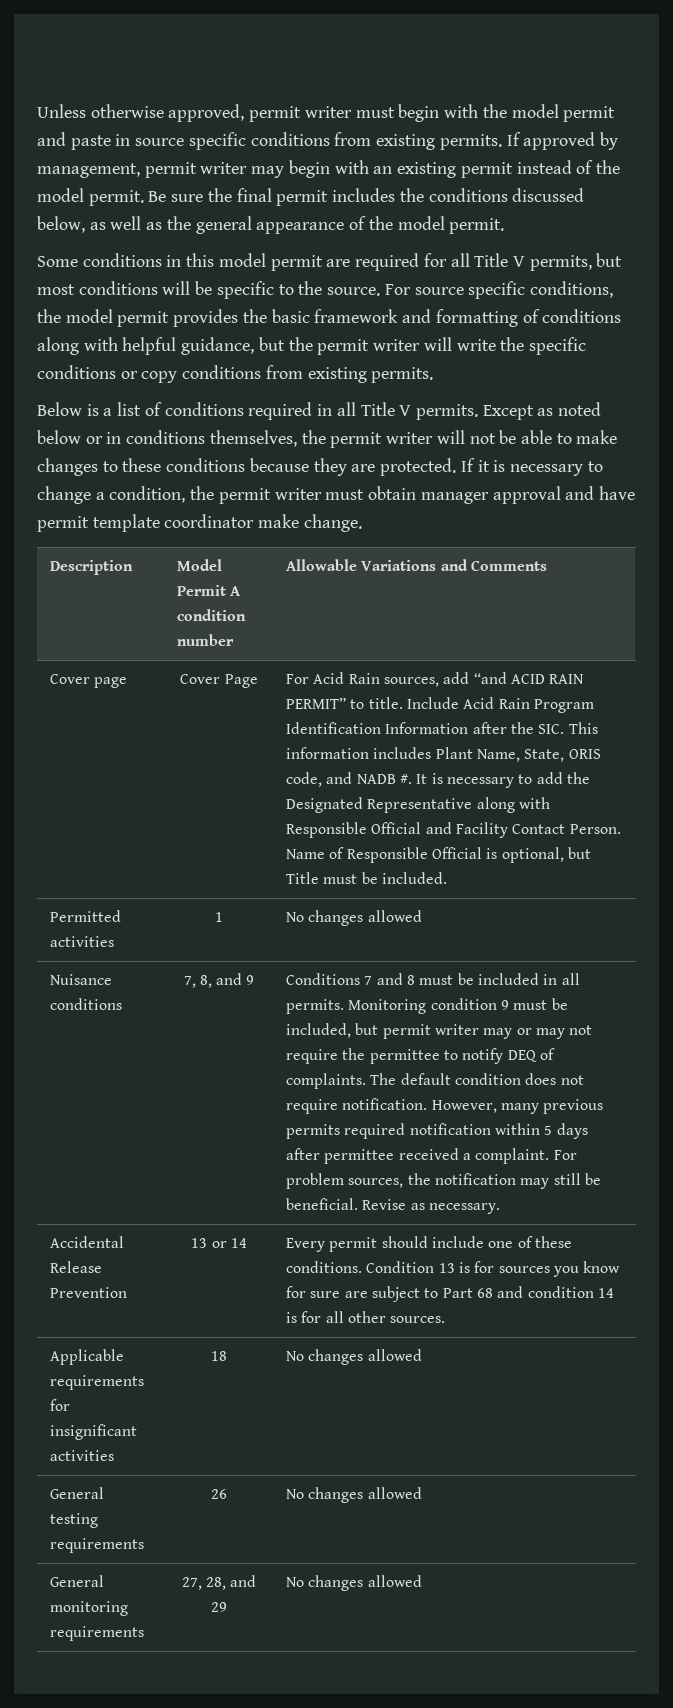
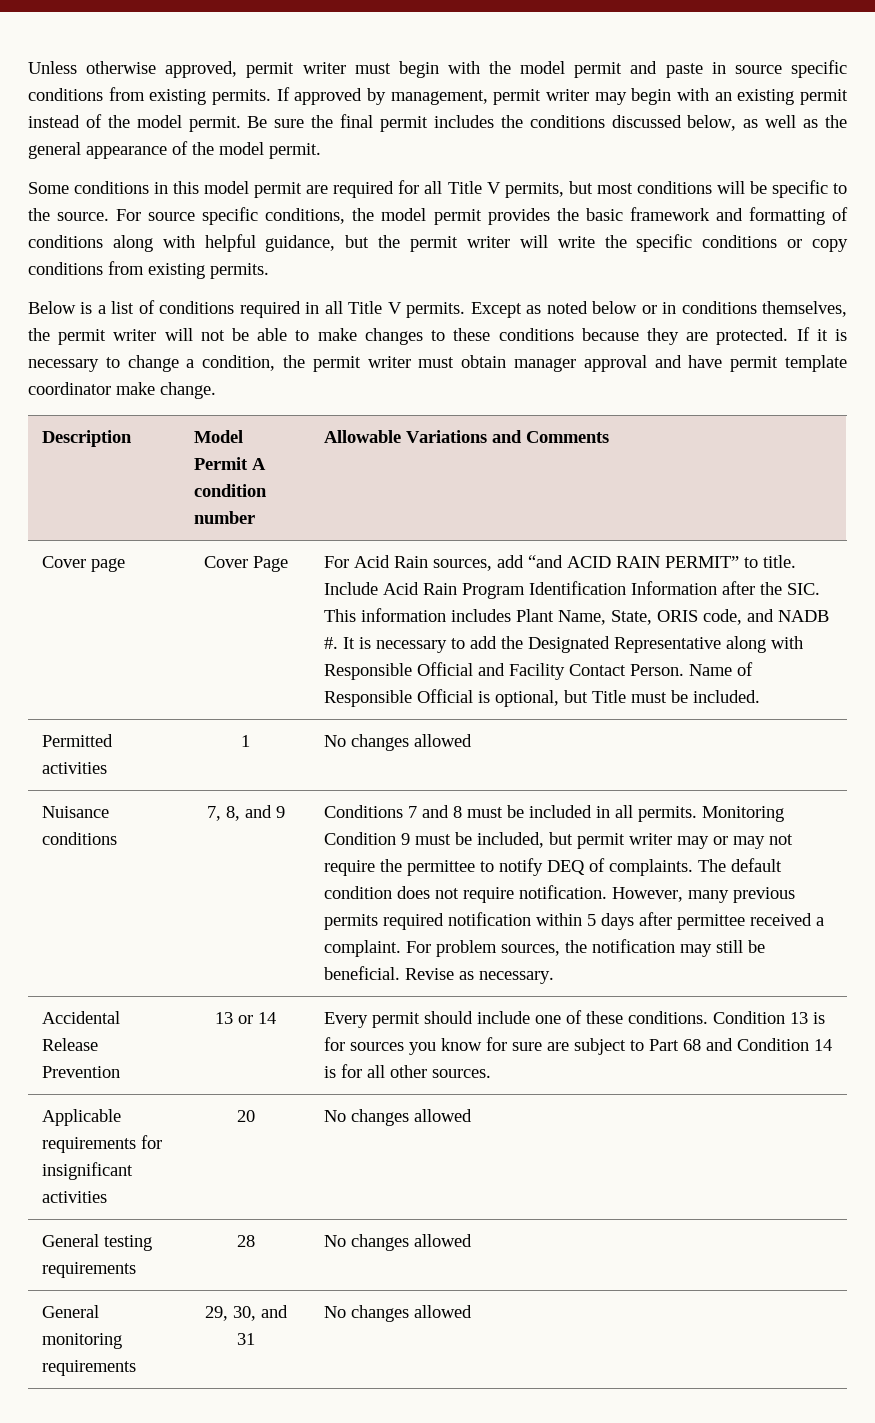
- Monitoring condition 9 must be included, but permit writer may or may not require the permittee to notify DEQ of complaints.
+ Monitoring Condition 9 must be included, but permit writer may or may not require the permittee to notify DEQ of complaints.
- Accidental Release Prevention | 13 or 14 | Every permit should include one of these conditions. Condition 13 is for sources you know for sure are subject to Part 68 and condition 14 is for all other sources.
+ Accidental Release Prevention | 13 or 14 | Every permit should include one of these conditions. Condition 13 is for sources you know for sure are subject to Part 68 and Condition 14 is for all other sources.
- Applicable requirements for insignificant activities | 18 | No changes allowed
+ Applicable requirements for insignificant activities | 20 | No changes allowed
- General testing requirements | 26 | No changes allowed
+ General testing requirements | 28 | No changes allowed
- General monitoring requirements | 27, 28, and 29 | No changes allowed
+ General monitoring requirements | 29, 30, and 31 | No changes allowed

